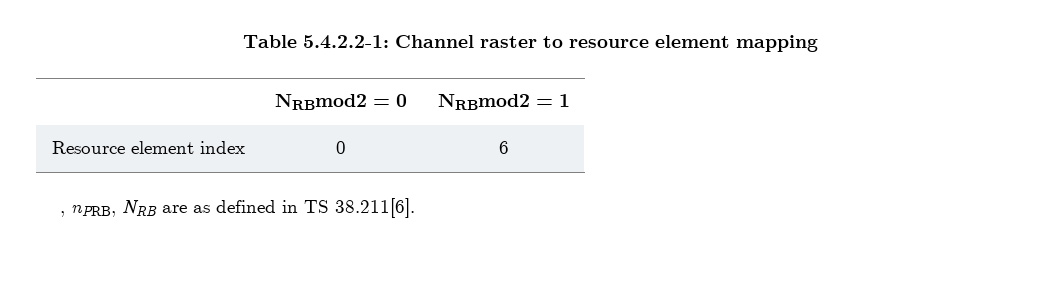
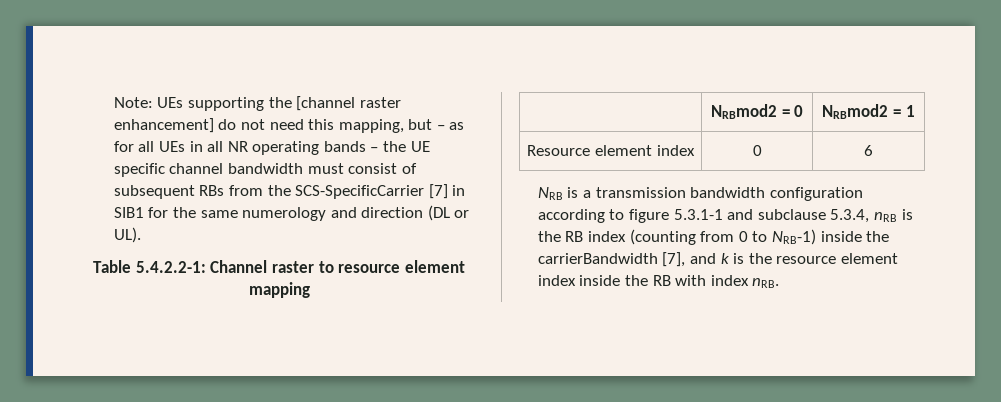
+ Note: UEs supporting the [channel raster enhancement] do not need this mapping, but – as for all UEs in all NR operating bands – the UE specific channel bandwidth must consist of subsequent RBs from the SCS-SpecificCarrier [7] in SIB1 for the same numerology and direction (DL or UL).
- , nPRB, NRB are as defined in TS 38.211[6].
+ NRB is a transmission bandwidth configuration according to figure 5.3.1-1 and subclause 5.3.4, nRB is the RB index (counting from 0 to NRB-1) inside the carrierBandwidth [7], and k is the resource element index inside the RB with index nRB.

